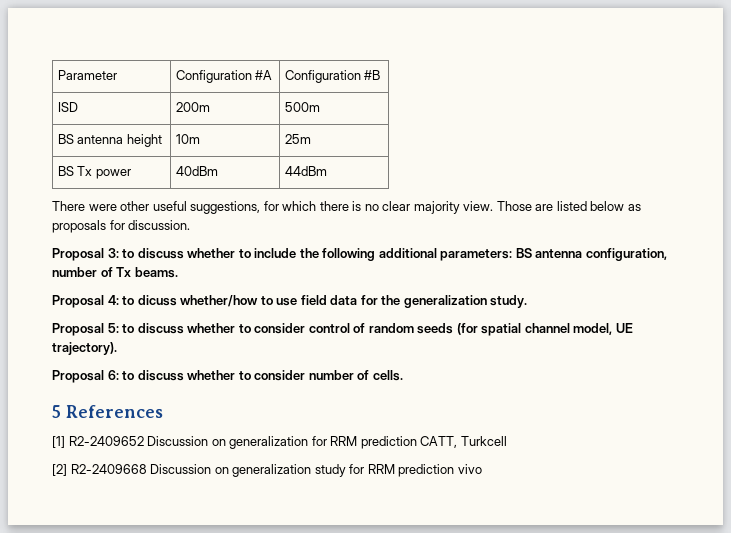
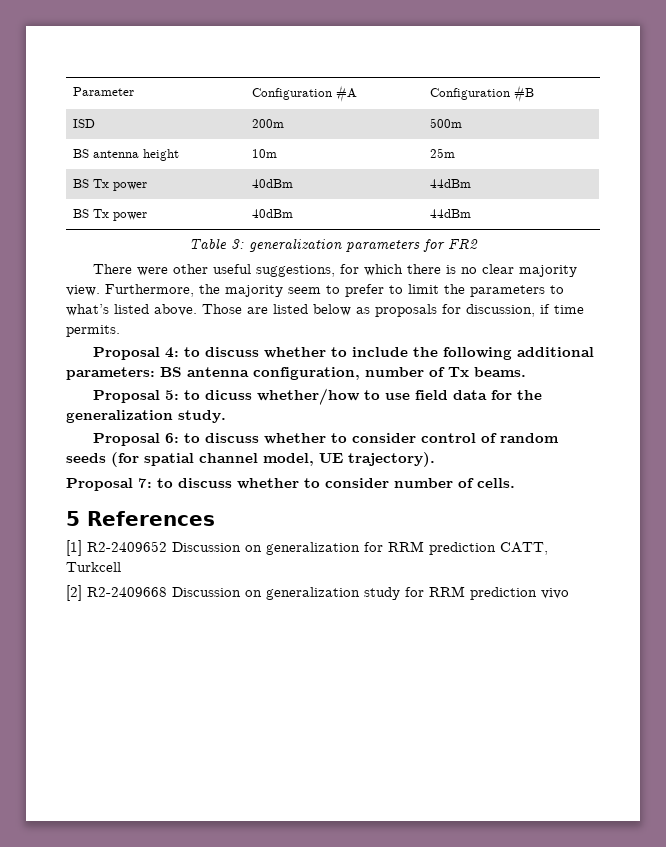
  BS antenna height | 10m | 25m
  BS Tx power | 40dBm | 44dBm
+ BS Tx power | 40dBm | 44dBm
+ Table 3: generalization parameters for FR2
+ Furthermore, the majority seem to prefer to limit the parameters to what’s listed above.
- Those are listed below as proposals for discussion.
- Proposal 3: to discuss whether to include the following additional parameters: BS antenna configuration, number of Tx beams.
+ Those are listed below as proposals for discussion, if time permits.
+ Proposal 4: to discuss whether to include the following additional parameters: BS antenna configuration, number of Tx beams.
- Proposal 4: to dicuss whether/how to use field data for the generalization study.
+ Proposal 5: to dicuss whether/how to use field data for the generalization study.
- Proposal 5: to discuss whether to consider control of random seeds (for spatial channel model, UE trajectory).
+ Proposal 6: to discuss whether to consider control of random seeds (for spatial channel model, UE trajectory).
- Proposal 6: to discuss whether to consider number of cells.
+ Proposal 7: to discuss whether to consider number of cells.

